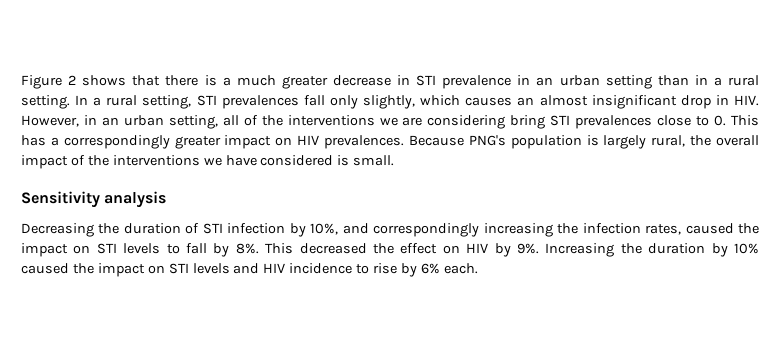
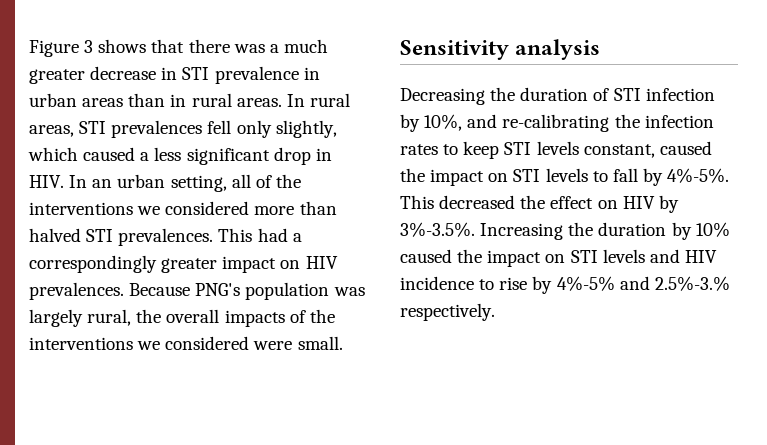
- Figure 2 shows that there is a much greater decrease in STI prevalence in an urban setting than in a rural setting. In a rural setting, STI prevalences fall only slightly, which causes an almost insignificant drop in HIV. However, in an urban setting, all of the interventions we are considering bring STI prevalences close to 0. This has a correspondingly greater impact on HIV prevalences.
+ Figure 3 shows that there was a much greater decrease in STI prevalence in urban areas than in rural areas. In rural areas, STI prevalences fell only slightly, which caused a less significant drop in HIV. In an urban setting, all of the interventions we considered more than halved STI prevalences. This had a correspondingly greater impact on HIV prevalences.
- Because PNG's population is largely rural, the overall impact of the interventions we have considered is small.
+ Because PNG's population was largely rural, the overall impacts of the interventions we considered were small.
- Decreasing the duration of STI infection by 10%, and correspondingly increasing the infection rates, caused the impact on STI levels to fall by 8%.
+ Decreasing the duration of STI infection by 10%, and re-calibrating the infection rates to keep STI levels constant, caused the impact on STI levels to fall by 4%-5%.
- This decreased the effect on HIV by 9%. Increasing the duration by 10% caused the impact on STI levels and HIV incidence to rise by 6% each.
+ This decreased the effect on HIV by 3%-3.5%. Increasing the duration by 10% caused the impact on STI levels and HIV incidence to rise by 4%-5% and 2.5%-3.% respectively.

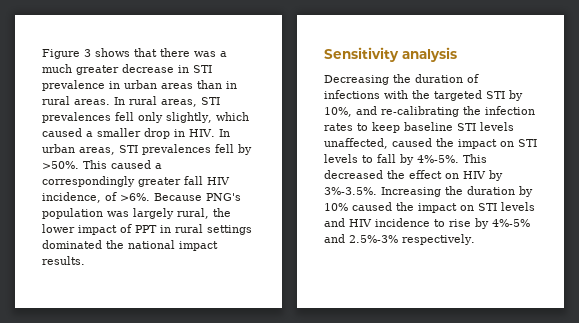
- In rural areas, STI prevalences fell only slightly, which caused a less significant drop in HIV. In an urban setting, all of the interventions we considered more than halved STI prevalences. This had a correspondingly greater impact on HIV prevalences.
+ In rural areas, STI prevalences fell only slightly, which caused a smaller drop in HIV. In urban areas, STI prevalences fell by >50%. This caused a correspondingly greater fall HIV incidence, of >6%.
- Because PNG's population was largely rural, the overall impacts of the interventions we considered were small.
+ Because PNG's population was largely rural, the lower impact of PPT in rural settings dominated the national impact results.
- Decreasing the duration of STI infection by 10%, and re-calibrating the infection rates to keep STI levels constant, caused the impact on STI levels to fall by 4%-5%.
+ Decreasing the duration of infections with the targeted STI by 10%, and re-calibrating the infection rates to keep baseline STI levels unaffected, caused the impact on STI levels to fall by 4%-5%.
- This decreased the effect on HIV by 3%-3.5%. Increasing the duration by 10% caused the impact on STI levels and HIV incidence to rise by 4%-5% and 2.5%-3.% respectively.
+ This decreased the effect on HIV by 3%-3.5%. Increasing the duration by 10% caused the impact on STI levels and HIV incidence to rise by 4%-5% and 2.5%-3% respectively.

